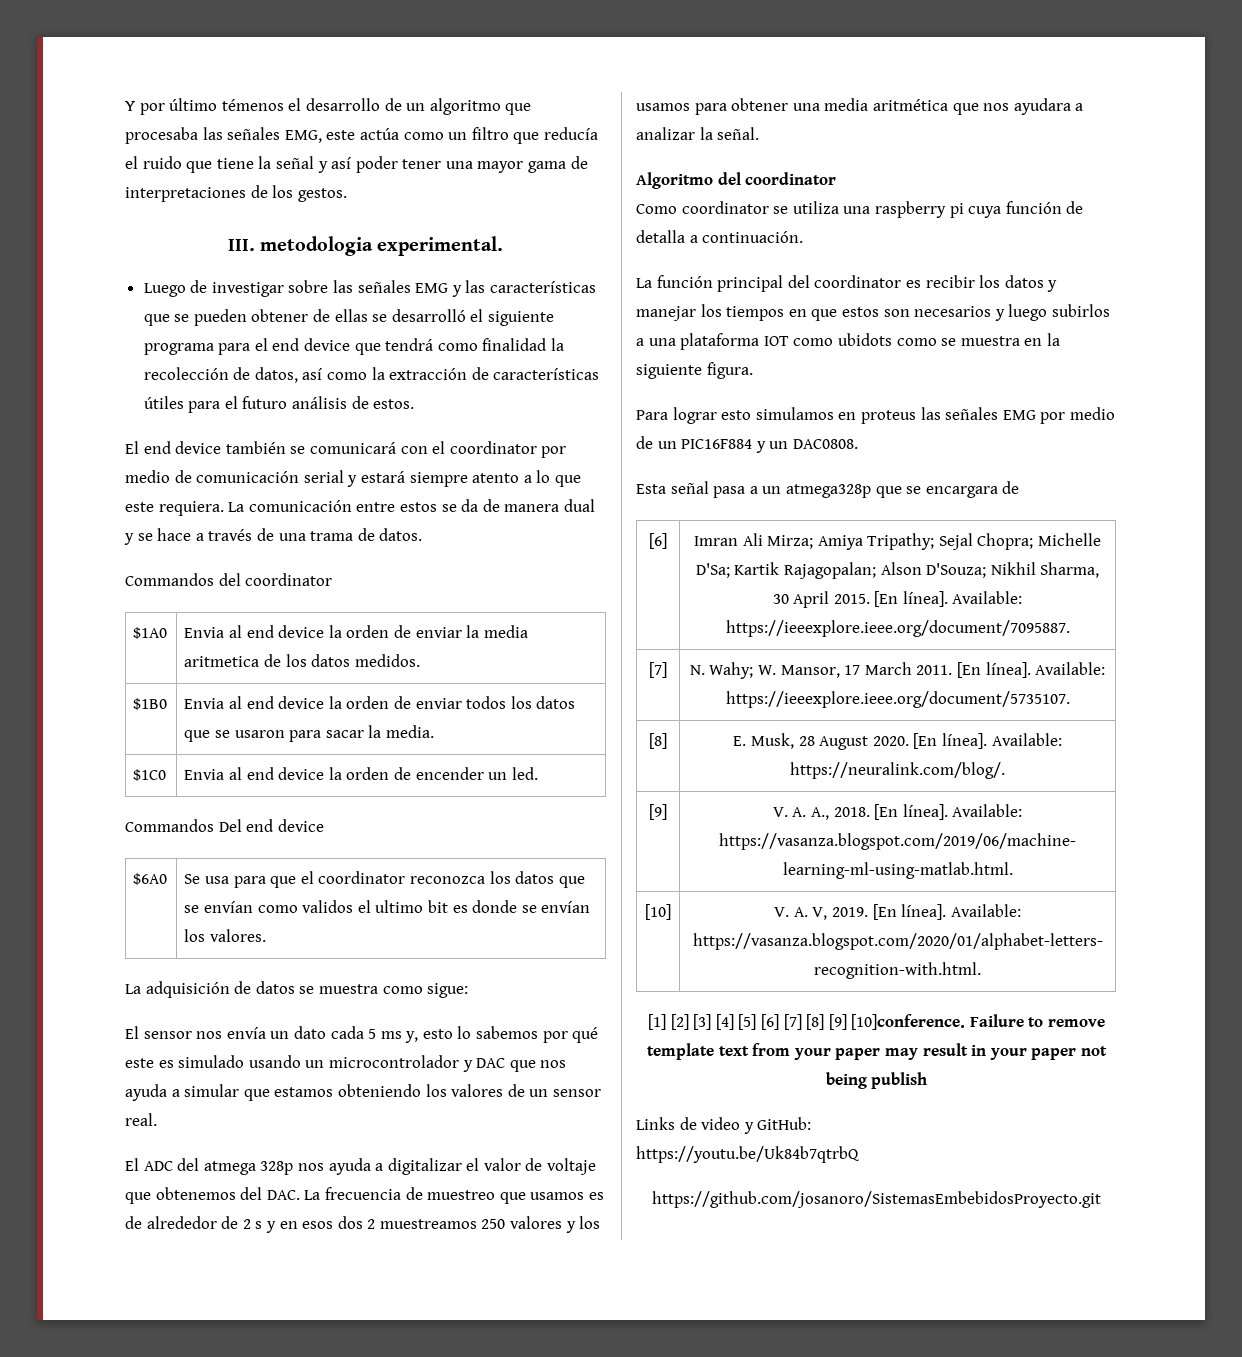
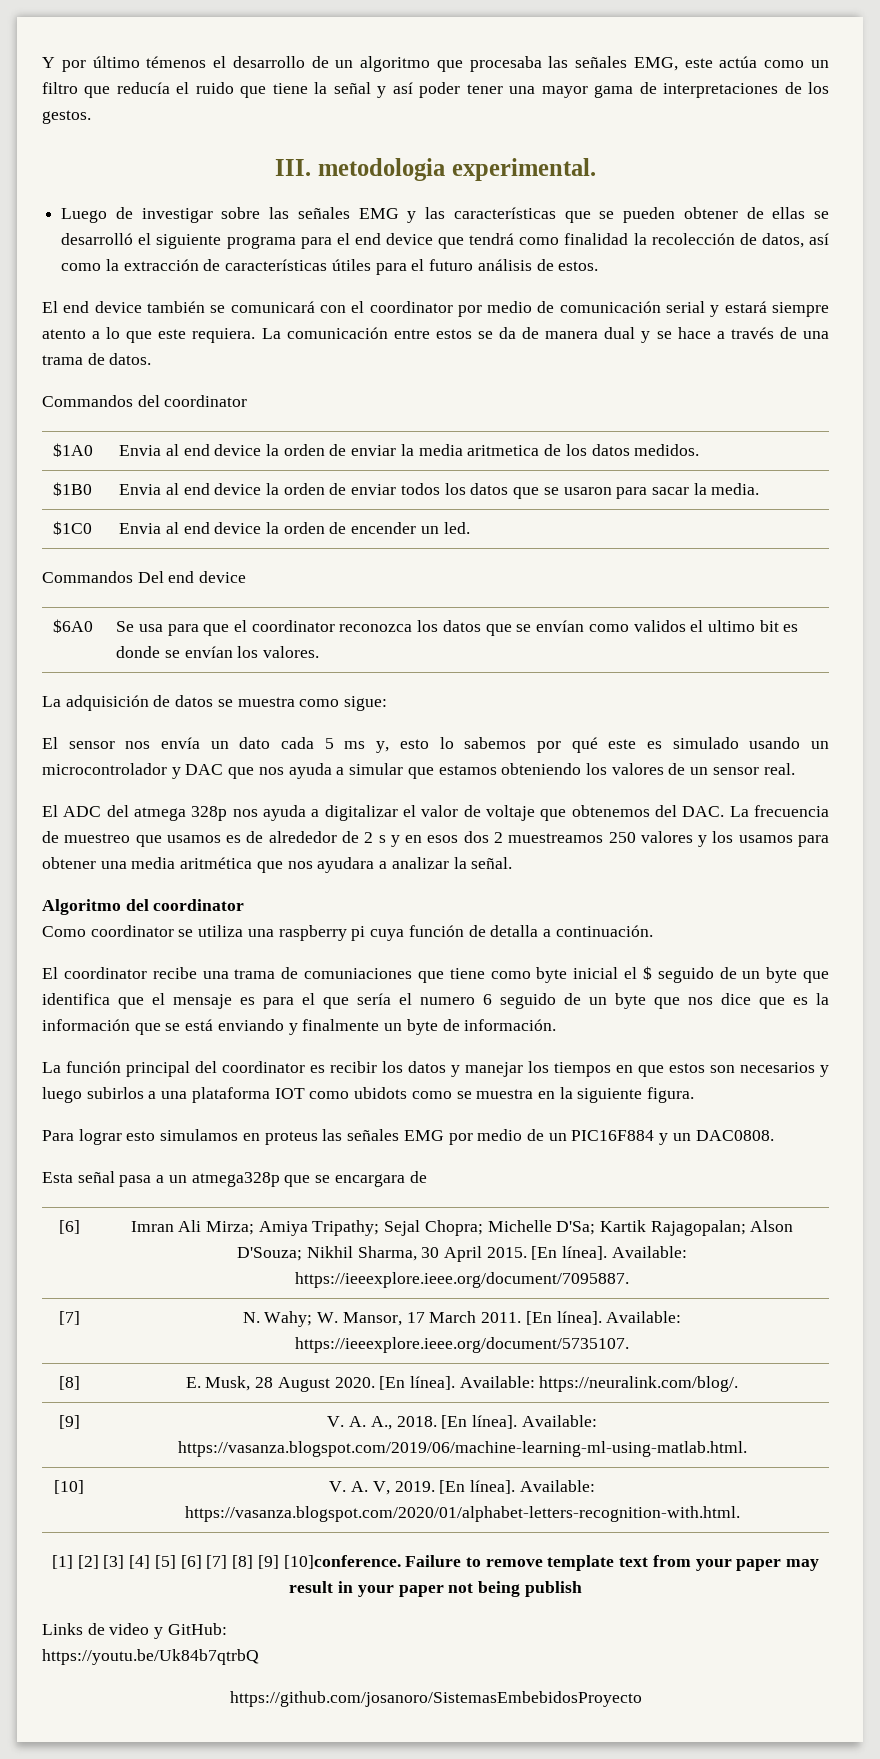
+ El coordinator recibe una trama de comuniaciones que tiene como byte inicial el $ seguido de un byte que identifica que el mensaje es para el que sería el numero 6 seguido de un byte que nos dice que es la información que se está enviando y finalmente un byte de información.
- https://github.com/josanoro/SistemasEmbebidosProyecto.git
+ https://github.com/josanoro/SistemasEmbebidosProyecto

